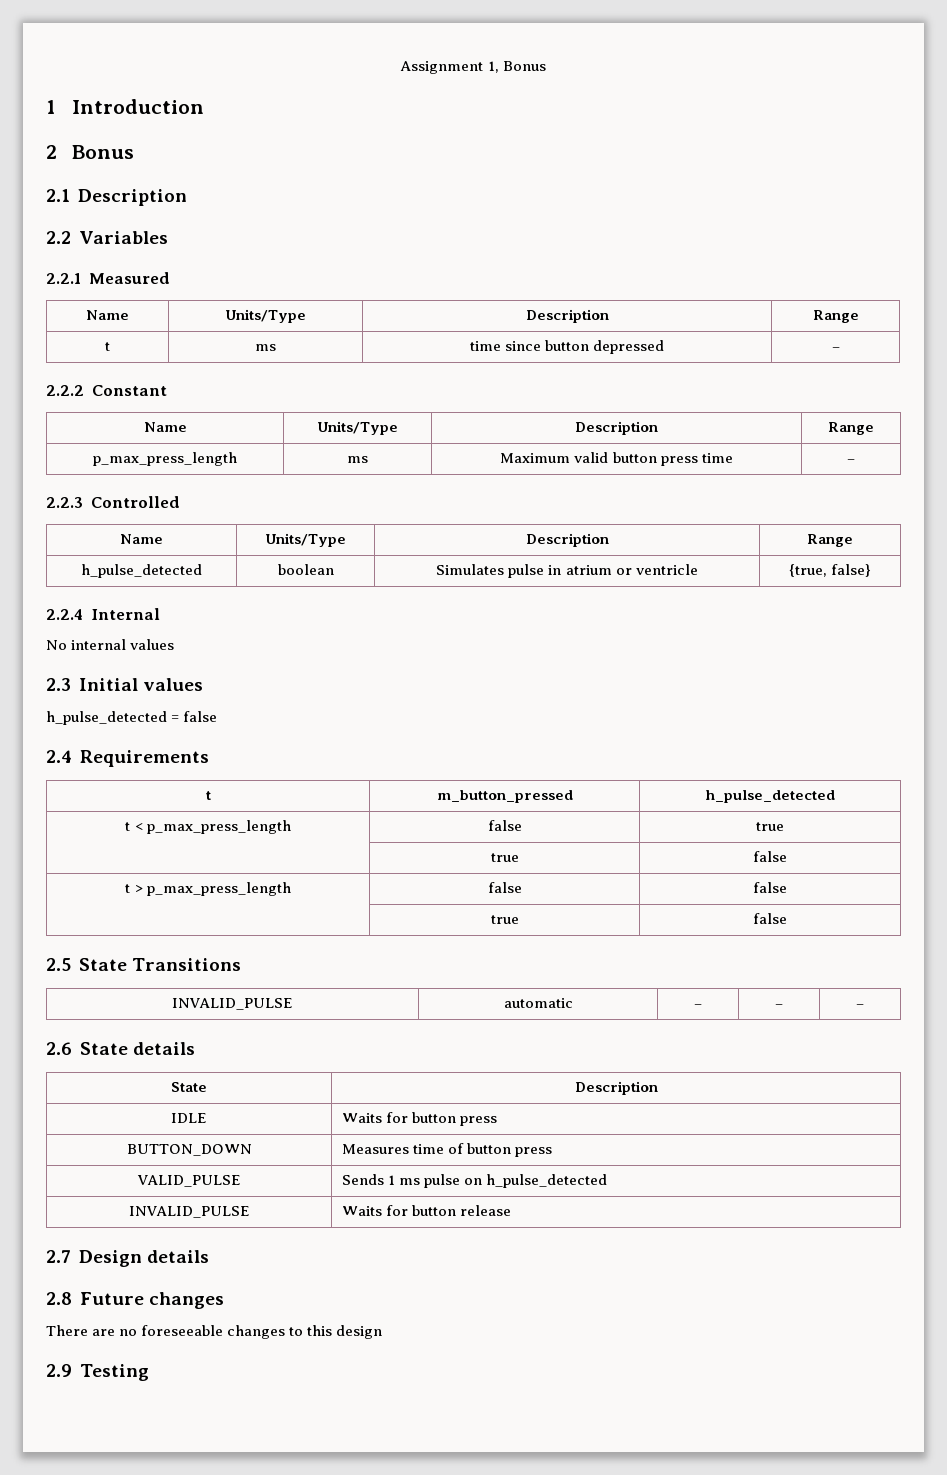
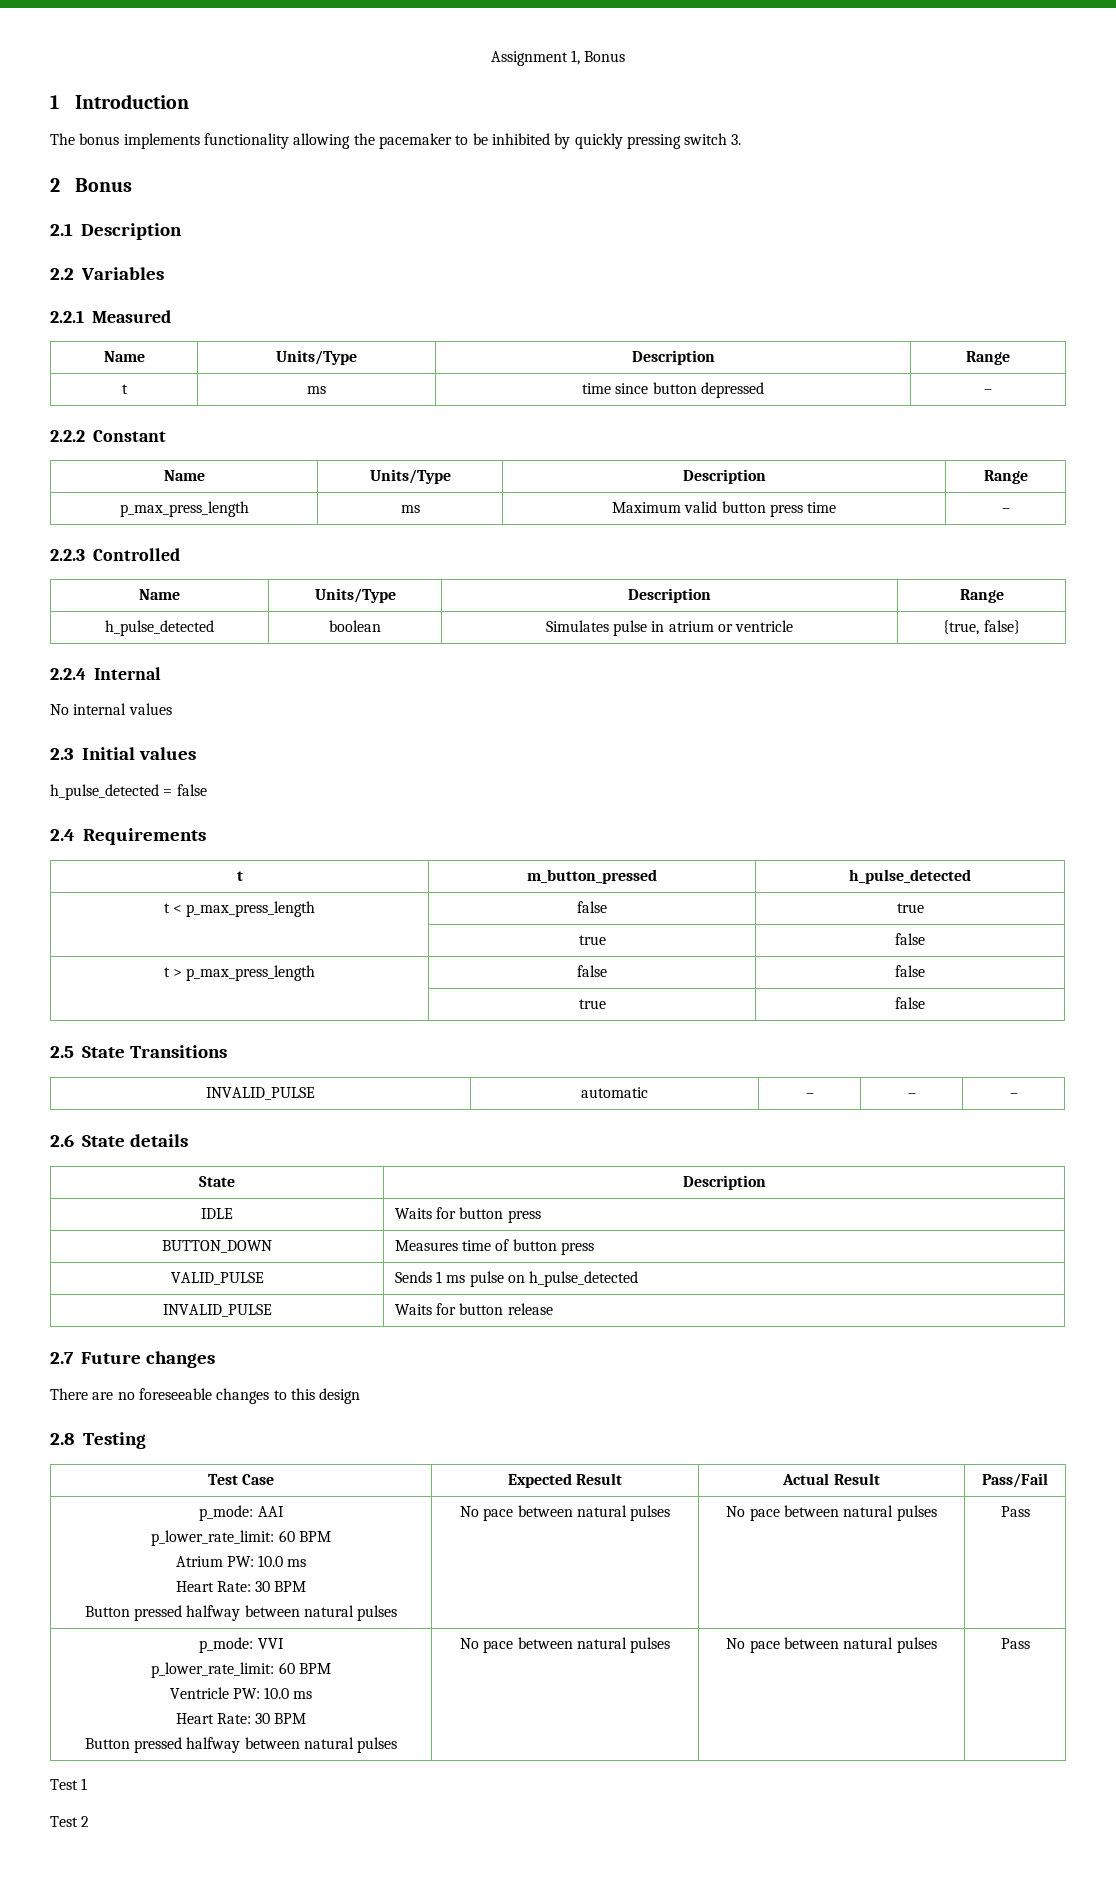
+ The bonus implements functionality allowing the pacemaker to be inhibited by quickly pressing switch 3.
- 2.7 Design details
- 2.8 Future changes
+ 2.7 Future changes
- 2.9 Testing
+ 2.8 Testing
+ Test Case | Expected Result | Actual Result | Pass/Fail
+ p_mode: AAI
+ p_lower_rate_limit: 60 BPM
+ Atrium PW: 10.0 ms
+ Heart Rate: 30 BPM
+ Button pressed halfway between natural pulses | No pace between natural pulses | No pace between natural pulses | Pass
+ p_mode: VVI
+ p_lower_rate_limit: 60 BPM
+ Ventricle PW: 10.0 ms
+ Heart Rate: 30 BPM
+ Button pressed halfway between natural pulses | No pace between natural pulses | No pace between natural pulses | Pass
+ Test 1
+ Test 2

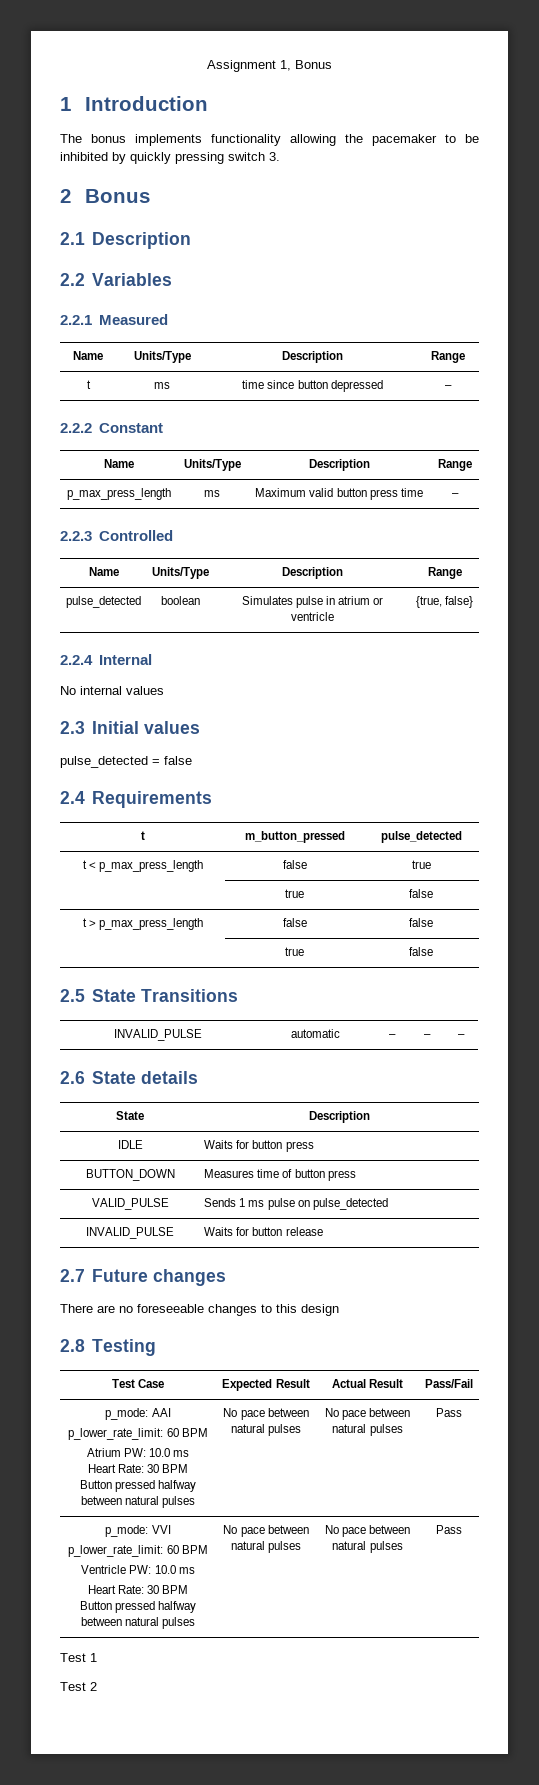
- h_pulse_detected | boolean | Simulates pulse in atrium or ventricle | {true, false}
+ pulse_detected | boolean | Simulates pulse in atrium or ventricle | {true, false}
- h_pulse_detected = false
+ pulse_detected = false
- t | m_button_pressed | h_pulse_detected
+ t | m_button_pressed | pulse_detected
- VALID_PULSE | Sends 1 ms pulse on h_pulse_detected
+ VALID_PULSE | Sends 1 ms pulse on pulse_detected

